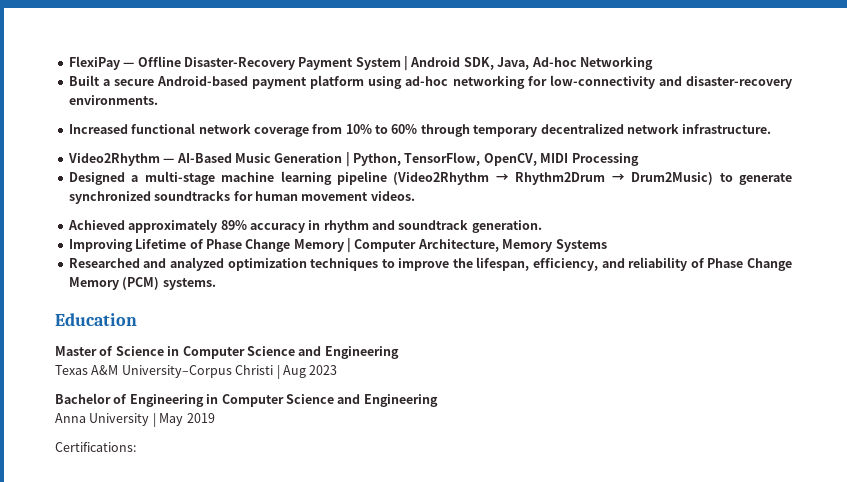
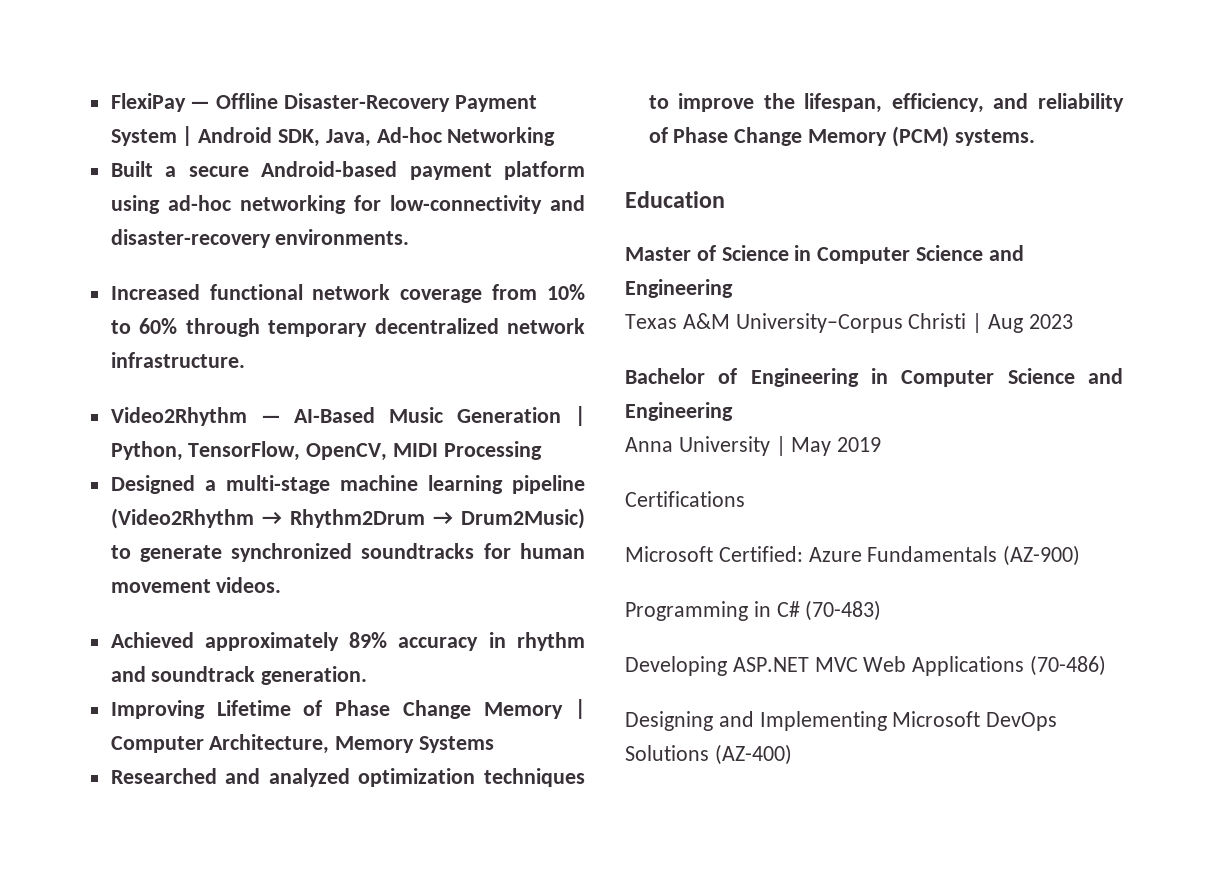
- Certifications:
+ Certifications
+ Microsoft Certified: Azure Fundamentals (AZ-900)
+ Programming in C# (70-483)
+ Developing ASP.NET MVC Web Applications (70-486)
+ Designing and Implementing Microsoft DevOps Solutions (AZ-400)

